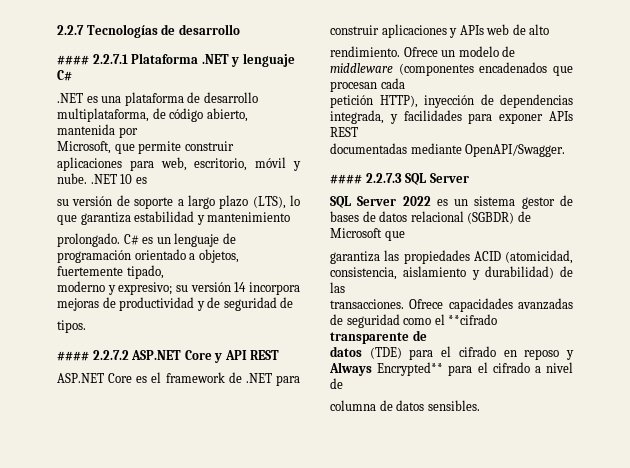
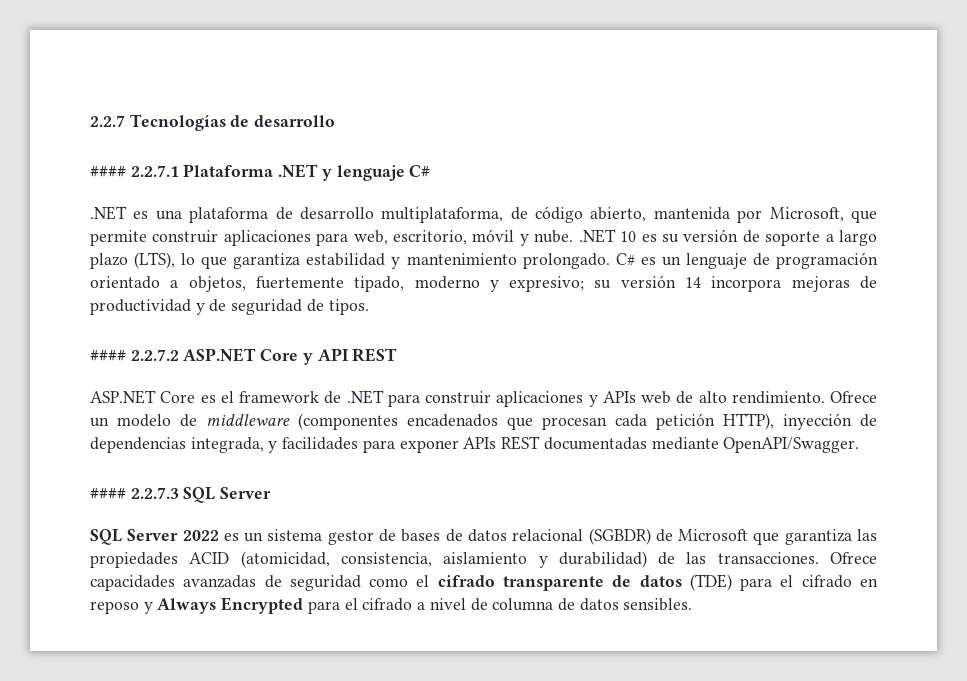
- .NET es una plataforma de desarrollo multiplataforma, de código abierto, mantenida por
- Microsoft, que permite construir aplicaciones para web, escritorio, móvil y nube. .NET 10 es
- su versión de soporte a largo plazo (LTS), lo que garantiza estabilidad y mantenimiento
- prolongado.
+ .NET es una plataforma de desarrollo multiplataforma, de código abierto, mantenida por Microsoft, que permite construir aplicaciones para web, escritorio, móvil y nube. .NET 10 es su versión de soporte a largo plazo (LTS), lo que garantiza estabilidad y mantenimiento prolongado.
- C# es un lenguaje de programación orientado a objetos, fuertemente tipado,
- moderno y expresivo; su versión 14 incorpora mejoras de productividad y de seguridad de
- tipos.
+ C# es un lenguaje de programación orientado a objetos, fuertemente tipado, moderno y expresivo; su versión 14 incorpora mejoras de productividad y de seguridad de tipos.
- ASP.NET Core es el framework de .NET para construir aplicaciones y APIs web de alto
- rendimiento.
+ ASP.NET Core es el framework de .NET para construir aplicaciones y APIs web de alto rendimiento.
- Ofrece un modelo de middleware (componentes encadenados que procesan cada
- petición HTTP), inyección de dependencias integrada, y facilidades para exponer APIs REST
- documentadas mediante OpenAPI/Swagger.
+ Ofrece un modelo de middleware (componentes encadenados que procesan cada petición HTTP), inyección de dependencias integrada, y facilidades para exponer APIs REST documentadas mediante OpenAPI/Swagger.
- SQL Server 2022 es un sistema gestor de bases de datos relacional (SGBDR) de Microsoft que
- garantiza las propiedades ACID (atomicidad, consistencia, aislamiento y durabilidad) de las
- transacciones.
+ SQL Server 2022 es un sistema gestor de bases de datos relacional (SGBDR) de Microsoft que garantiza las propiedades ACID (atomicidad, consistencia, aislamiento y durabilidad) de las transacciones.
- Ofrece capacidades avanzadas de seguridad como el **cifrado transparente de
- datos (TDE) para el cifrado en reposo y Always Encrypted** para el cifrado a nivel de
- columna de datos sensibles.
+ Ofrece capacidades avanzadas de seguridad como el cifrado transparente de datos (TDE) para el cifrado en reposo y Always Encrypted para el cifrado a nivel de columna de datos sensibles.

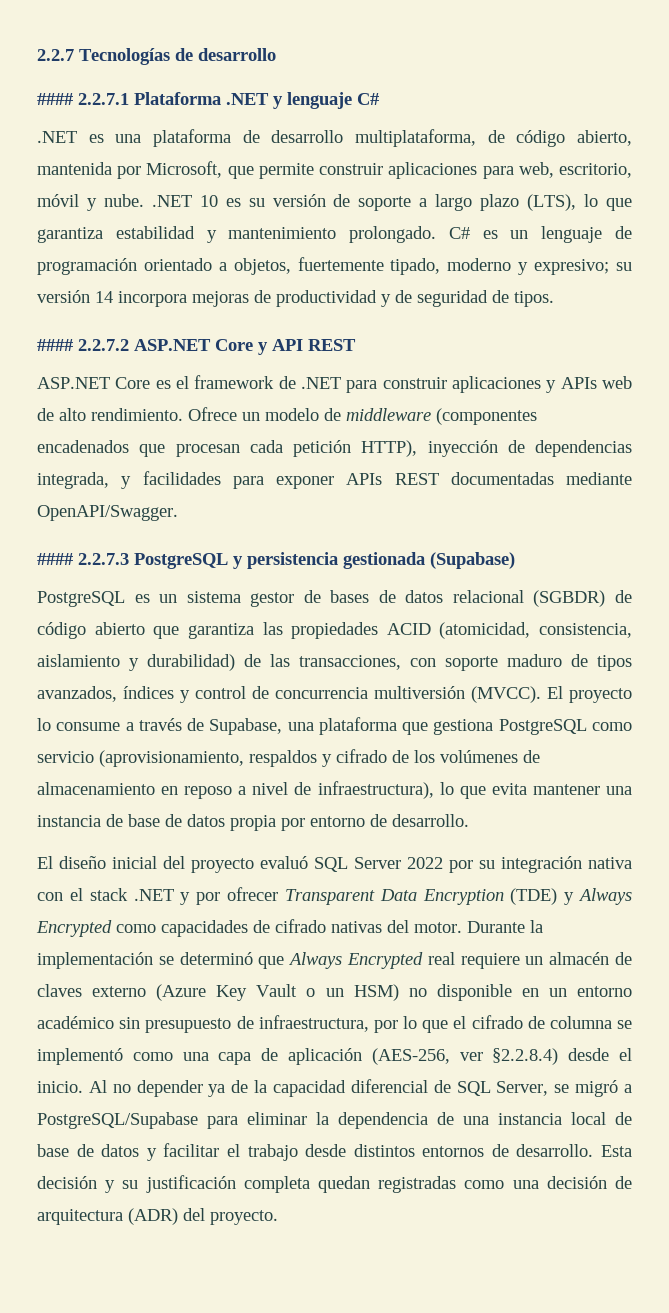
- #### 2.2.7.3 SQL Server
- SQL Server 2022 es un sistema gestor de bases de datos relacional (SGBDR) de Microsoft que garantiza las propiedades ACID (atomicidad, consistencia, aislamiento y durabilidad) de las transacciones. Ofrece capacidades avanzadas de seguridad como el cifrado transparente de datos (TDE) para el cifrado en reposo y Always Encrypted para el cifrado a nivel de columna de datos sensibles.
+ #### 2.2.7.3 PostgreSQL y persistencia gestionada (Supabase)
+ PostgreSQL es un sistema gestor de bases de datos relacional (SGBDR) de código abierto que garantiza las propiedades ACID (atomicidad, consistencia, aislamiento y durabilidad) de las transacciones, con soporte maduro de tipos avanzados, índices y control de concurrencia multiversión (MVCC). El proyecto lo consume a través de Supabase, una plataforma que gestiona PostgreSQL como servicio (aprovisionamiento, respaldos y cifrado de los volúmenes de almacenamiento en reposo a nivel de infraestructura), lo que evita mantener una instancia de base de datos propia por entorno de desarrollo.
+ El diseño inicial del proyecto evaluó SQL Server 2022 por su integración nativa con el stack .NET y por ofrecer Transparent Data Encryption (TDE) y Always Encrypted como capacidades de cifrado nativas del motor. Durante la implementación se determinó que Always Encrypted real requiere un almacén de claves externo (Azure Key Vault o un HSM) no disponible en un entorno académico sin presupuesto de infraestructura, por lo que el cifrado de columna se implementó como una capa de aplicación (AES-256, ver §2.2.8.4) desde el inicio. Al no depender ya de la capacidad diferencial de SQL Server, se migró a PostgreSQL/Supabase para eliminar la dependencia de una instancia local de base de datos y facilitar el trabajo desde distintos entornos de desarrollo. Esta decisión y su justificación completa quedan registradas como una decisión de arquitectura (ADR) del proyecto.

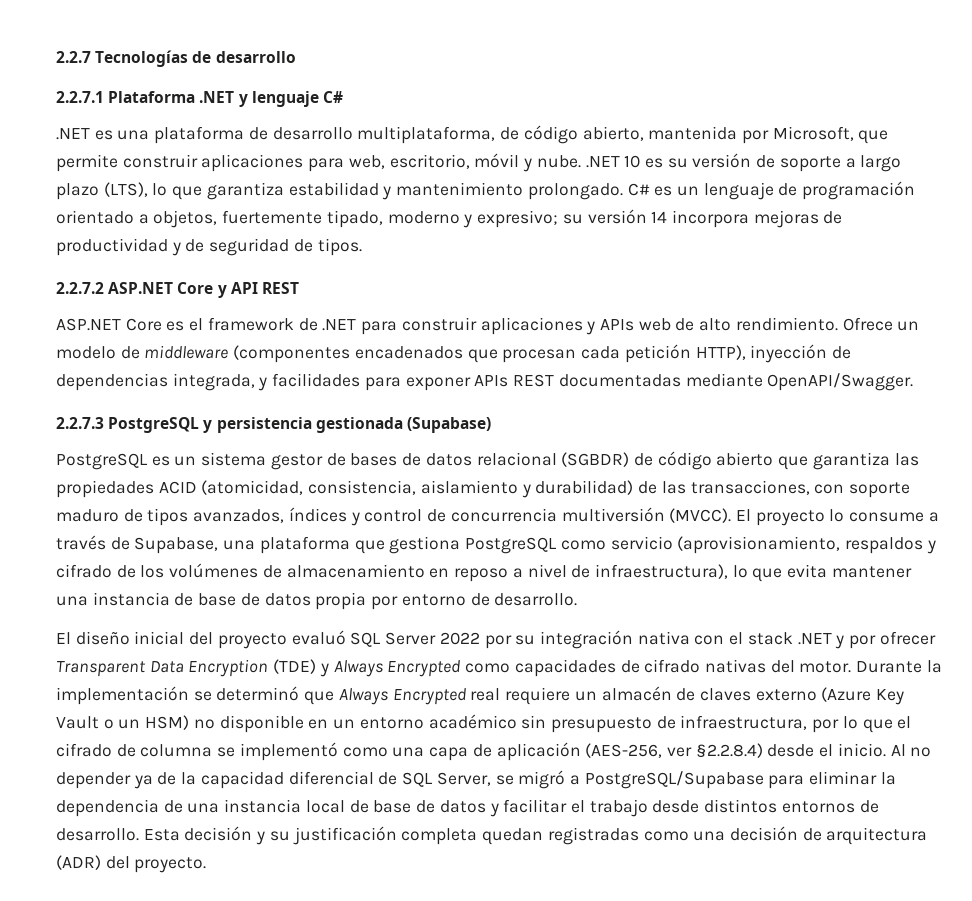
- #### 2.2.7.1 Plataforma .NET y lenguaje C#
+ 2.2.7.1 Plataforma .NET y lenguaje C#
- #### 2.2.7.2 ASP.NET Core y API REST
+ 2.2.7.2 ASP.NET Core y API REST
- #### 2.2.7.3 PostgreSQL y persistencia gestionada (Supabase)
+ 2.2.7.3 PostgreSQL y persistencia gestionada (Supabase)

